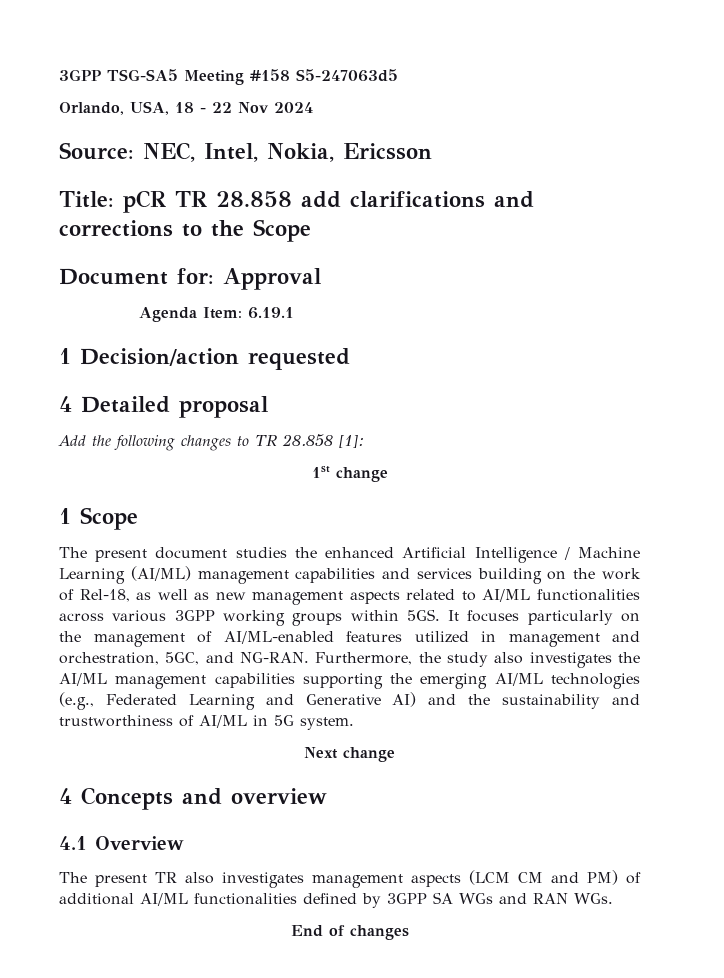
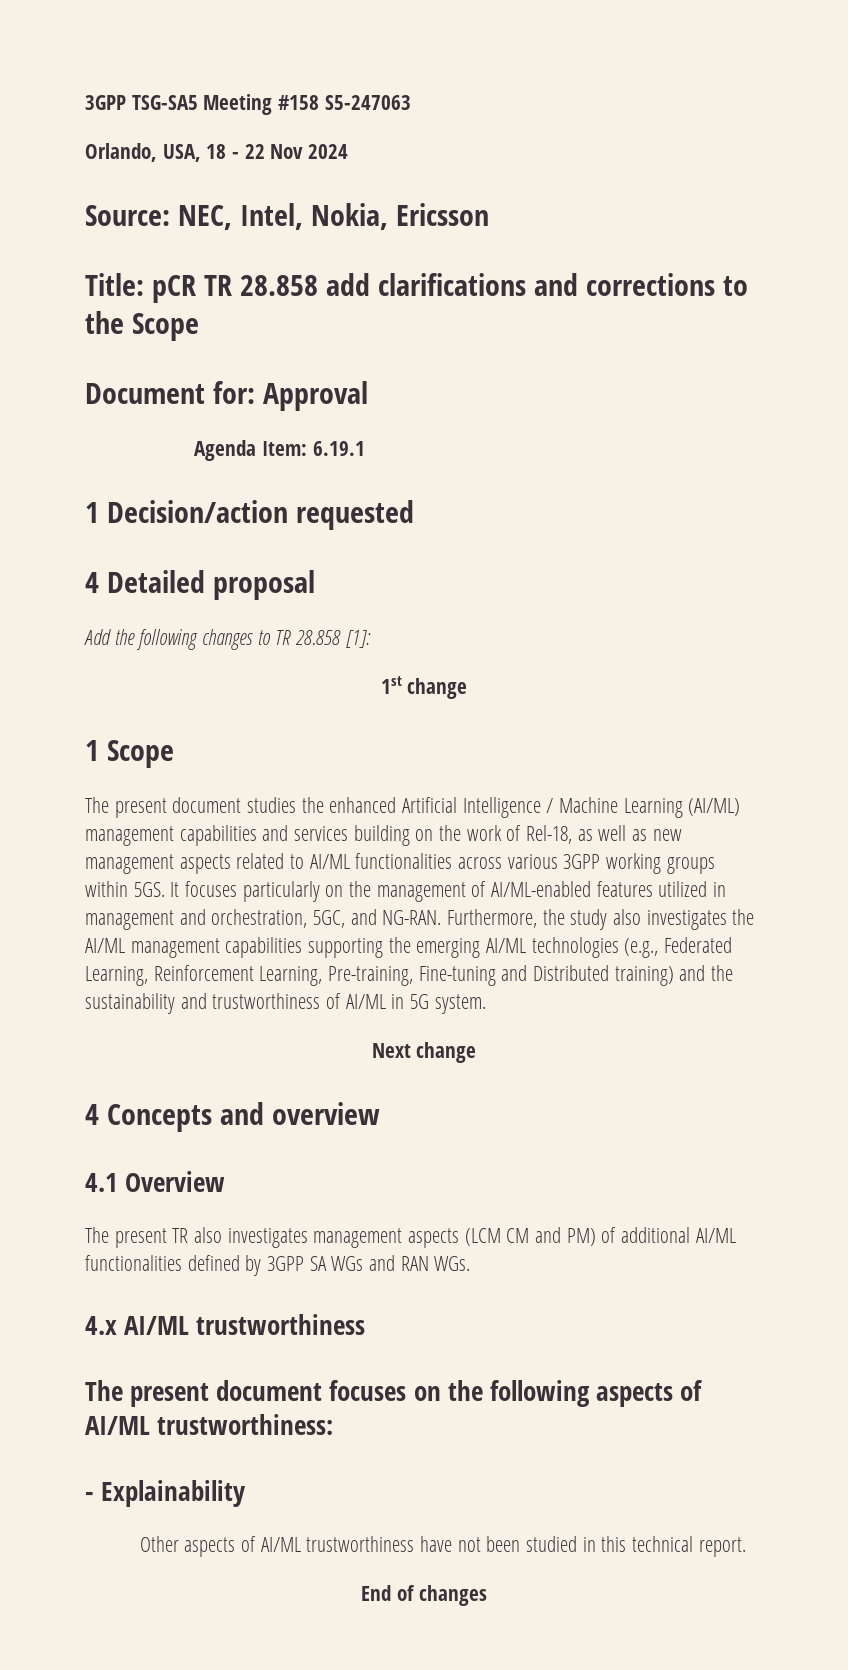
- 3GPP TSG-SA5 Meeting #158 S5-247063d5
+ 3GPP TSG-SA5 Meeting #158 S5-247063
- Furthermore, the study also investigates the AI/ML management capabilities supporting the emerging AI/ML technologies (e.g., Federated Learning and Generative AI) and the sustainability and trustworthiness of AI/ML in 5G system.
+ Furthermore, the study also investigates the AI/ML management capabilities supporting the emerging AI/ML technologies (e.g., Federated Learning, Reinforcement Learning, Pre-training, Fine-tuning and Distributed training) and the sustainability and trustworthiness of AI/ML in 5G system.
+ 4.x AI/ML trustworthiness
+ The present document focuses on the following aspects of AI/ML trustworthiness:
+ - Explainability
+ Other aspects of AI/ML trustworthiness have not been studied in this technical report.

